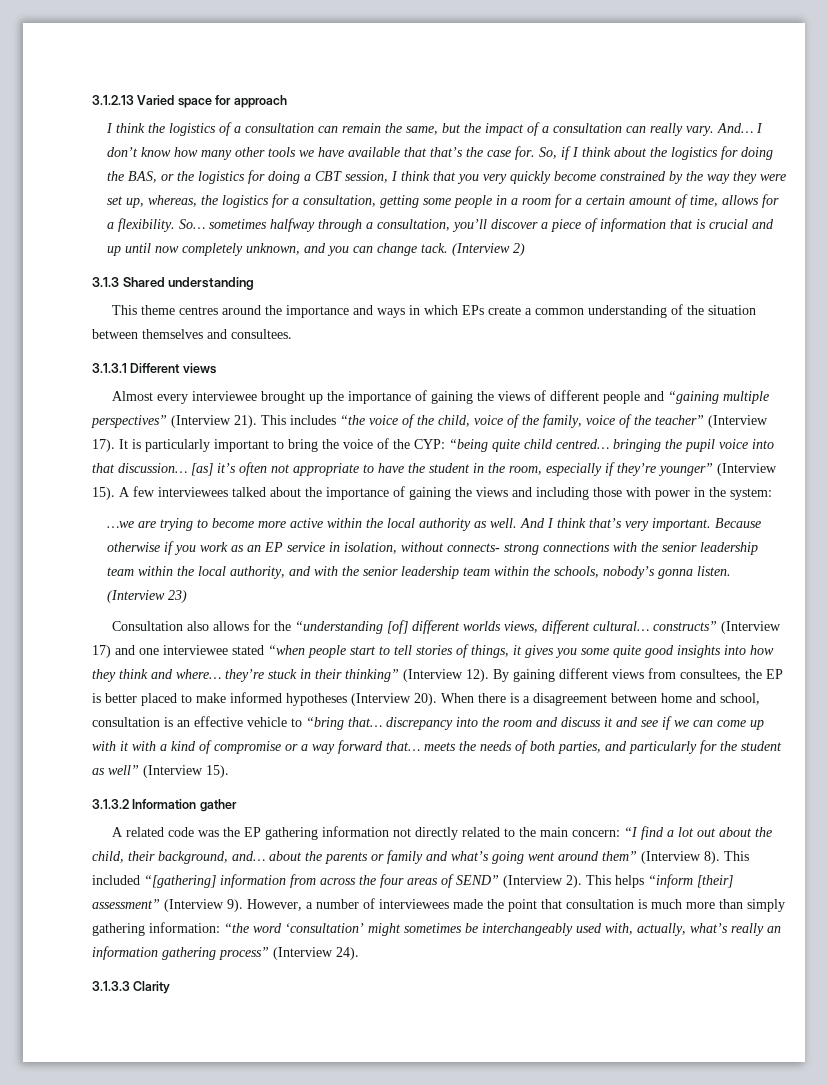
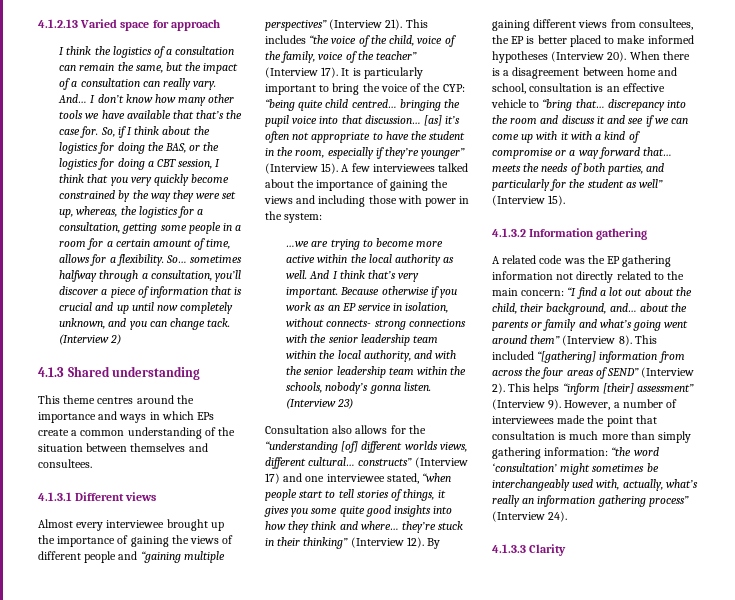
- 3.1.2.13 Varied space for approach
+ 4.1.2.13 Varied space for approach
- 3.1.3 Shared understanding
+ 4.1.3 Shared understanding
- 3.1.3.1 Different views
+ 4.1.3.1 Different views
- Consultation also allows for the “understanding [of] different worlds views, different cultural… constructs” (Interview 17) and one interviewee stated “when people start to tell stories of things, it gives you some quite good insights into how they think and where… they’re stuck in their thinking” (Interview 12).
+ Consultation also allows for the “understanding [of] different worlds views, different cultural… constructs” (Interview 17) and one interviewee stated, “when people start to tell stories of things, it gives you some quite good insights into how they think and where… they’re stuck in their thinking” (Interview 12).
- 3.1.3.2 Information gather
+ 4.1.3.2 Information gathering
- 3.1.3.3 Clarity
+ 4.1.3.3 Clarity

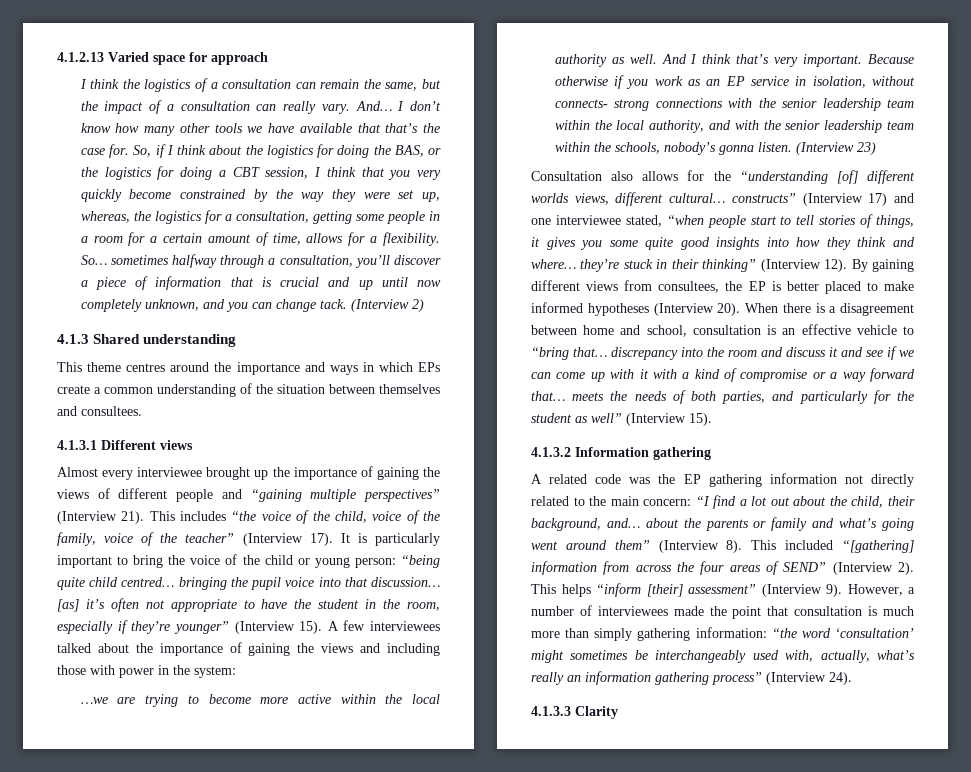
- It is particularly important to bring the voice of the CYP: “being quite child centred… bringing the pupil voice into that discussion…
+ It is particularly important to bring the voice of the child or young person: “being quite child centred… bringing the pupil voice into that discussion…

